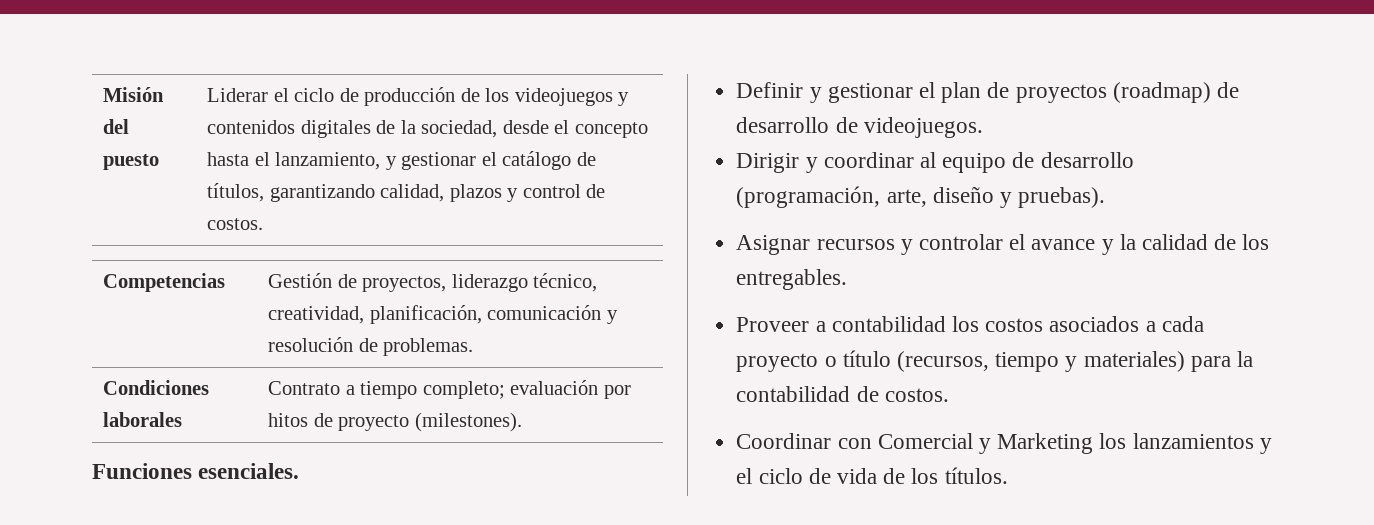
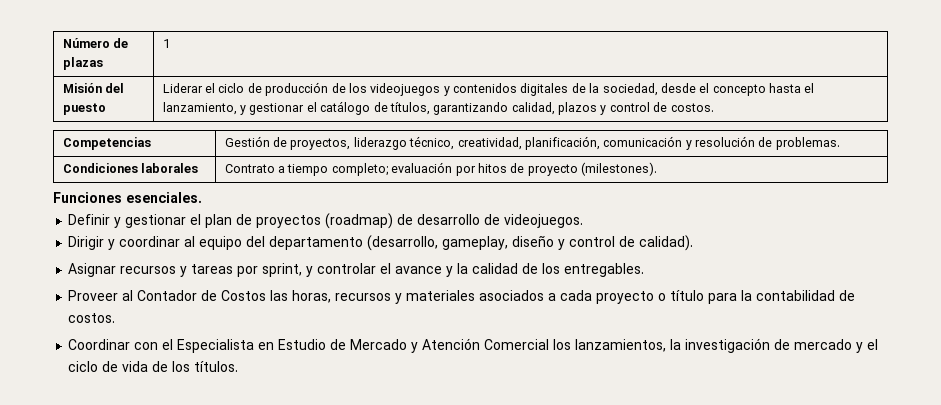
+ Número de plazas | 1
- Dirigir y coordinar al equipo de desarrollo (programación, arte, diseño y pruebas).
+ Dirigir y coordinar al equipo del departamento (desarrollo, gameplay, diseño y control de calidad).
- Asignar recursos y controlar el avance y la calidad de los entregables.
+ Asignar recursos y tareas por sprint, y controlar el avance y la calidad de los entregables.
- Proveer a contabilidad los costos asociados a cada proyecto o título (recursos, tiempo y materiales) para la contabilidad de costos.
+ Proveer al Contador de Costos las horas, recursos y materiales asociados a cada proyecto o título para la contabilidad de costos.
- Coordinar con Comercial y Marketing los lanzamientos y el ciclo de vida de los títulos.
+ Coordinar con el Especialista en Estudio de Mercado y Atención Comercial los lanzamientos, la investigación de mercado y el ciclo de vida de los títulos.

